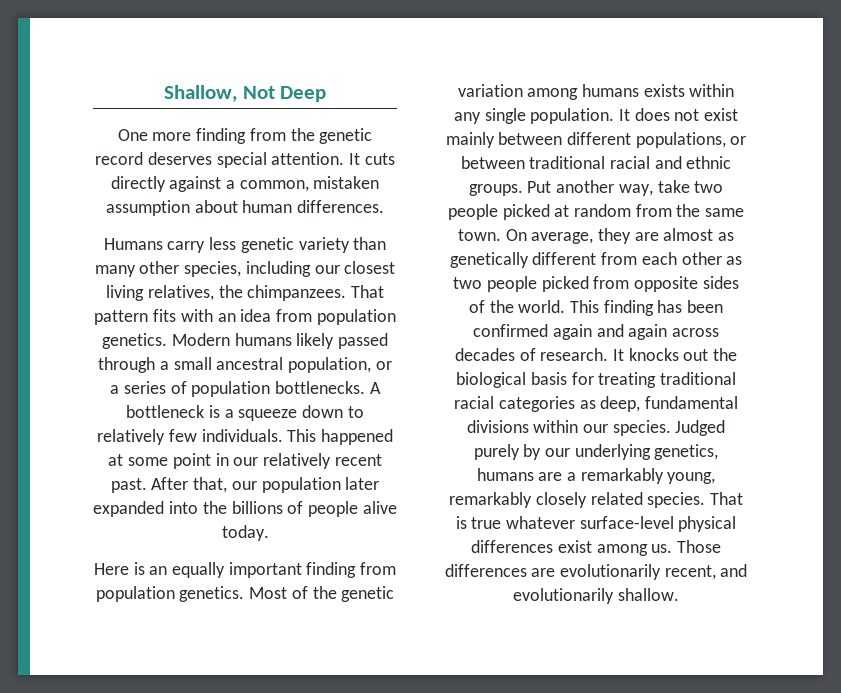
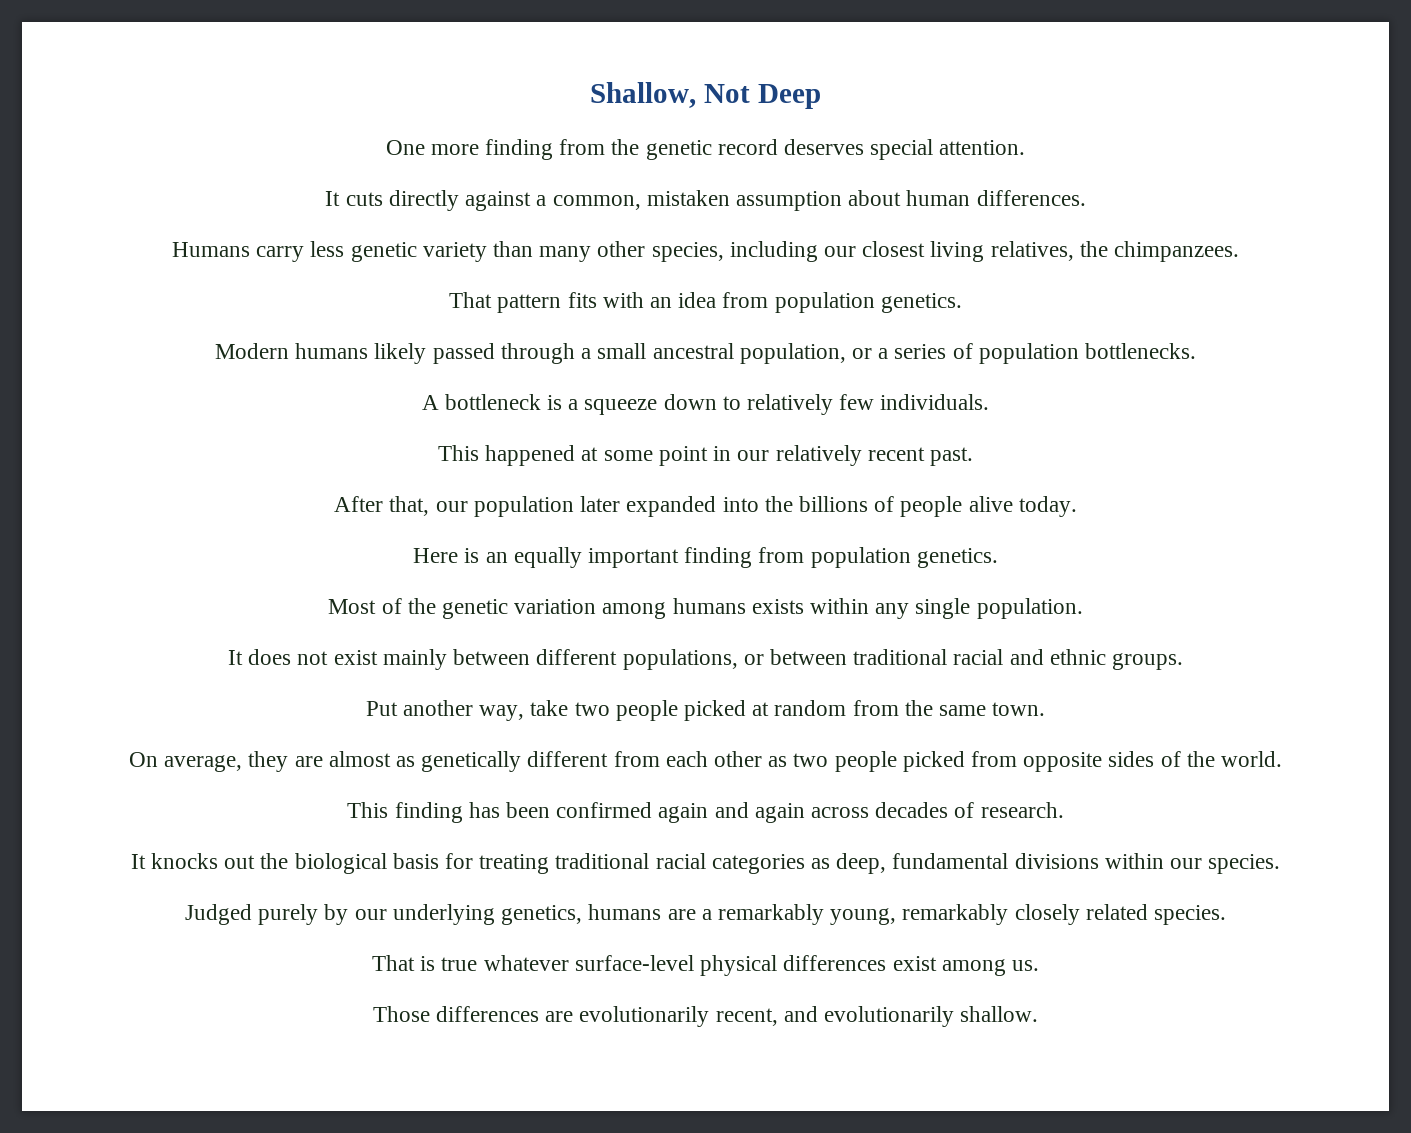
- One more finding from the genetic record deserves special attention. It cuts directly against a common, mistaken assumption about human differences.
+ One more finding from the genetic record deserves special attention.
+ It cuts directly against a common, mistaken assumption about human differences.
- Humans carry less genetic variety than many other species, including our closest living relatives, the chimpanzees. That pattern fits with an idea from population genetics. Modern humans likely passed through a small ancestral population, or a series of population bottlenecks. A bottleneck is a squeeze down to relatively few individuals. This happened at some point in our relatively recent past. After that, our population later expanded into the billions of people alive today.
+ Humans carry less genetic variety than many other species, including our closest living relatives, the chimpanzees.
+ That pattern fits with an idea from population genetics.
+ Modern humans likely passed through a small ancestral population, or a series of population bottlenecks.
+ A bottleneck is a squeeze down to relatively few individuals.
+ This happened at some point in our relatively recent past.
+ After that, our population later expanded into the billions of people alive today.
- Here is an equally important finding from population genetics. Most of the genetic variation among humans exists within any single population. It does not exist mainly between different populations, or between traditional racial and ethnic groups. Put another way, take two people picked at random from the same town. On average, they are almost as genetically different from each other as two people picked from opposite sides of the world. This finding has been confirmed again and again across decades of research. It knocks out the biological basis for treating traditional racial categories as deep, fundamental divisions within our species. Judged purely by our underlying genetics, humans are a remarkably young, remarkably closely related species. That is true whatever surface-level physical differences exist among us. Those differences are evolutionarily recent, and evolutionarily shallow.
+ Here is an equally important finding from population genetics.
+ Most of the genetic variation among humans exists within any single population.
+ It does not exist mainly between different populations, or between traditional racial and ethnic groups.
+ Put another way, take two people picked at random from the same town.
+ On average, they are almost as genetically different from each other as two people picked from opposite sides of the world.
+ This finding has been confirmed again and again across decades of research.
+ It knocks out the biological basis for treating traditional racial categories as deep, fundamental divisions within our species.
+ Judged purely by our underlying genetics, humans are a remarkably young, remarkably closely related species.
+ That is true whatever surface-level physical differences exist among us.
+ Those differences are evolutionarily recent, and evolutionarily shallow.

